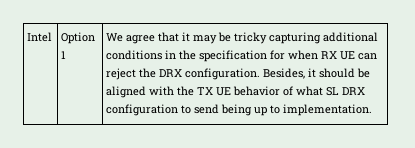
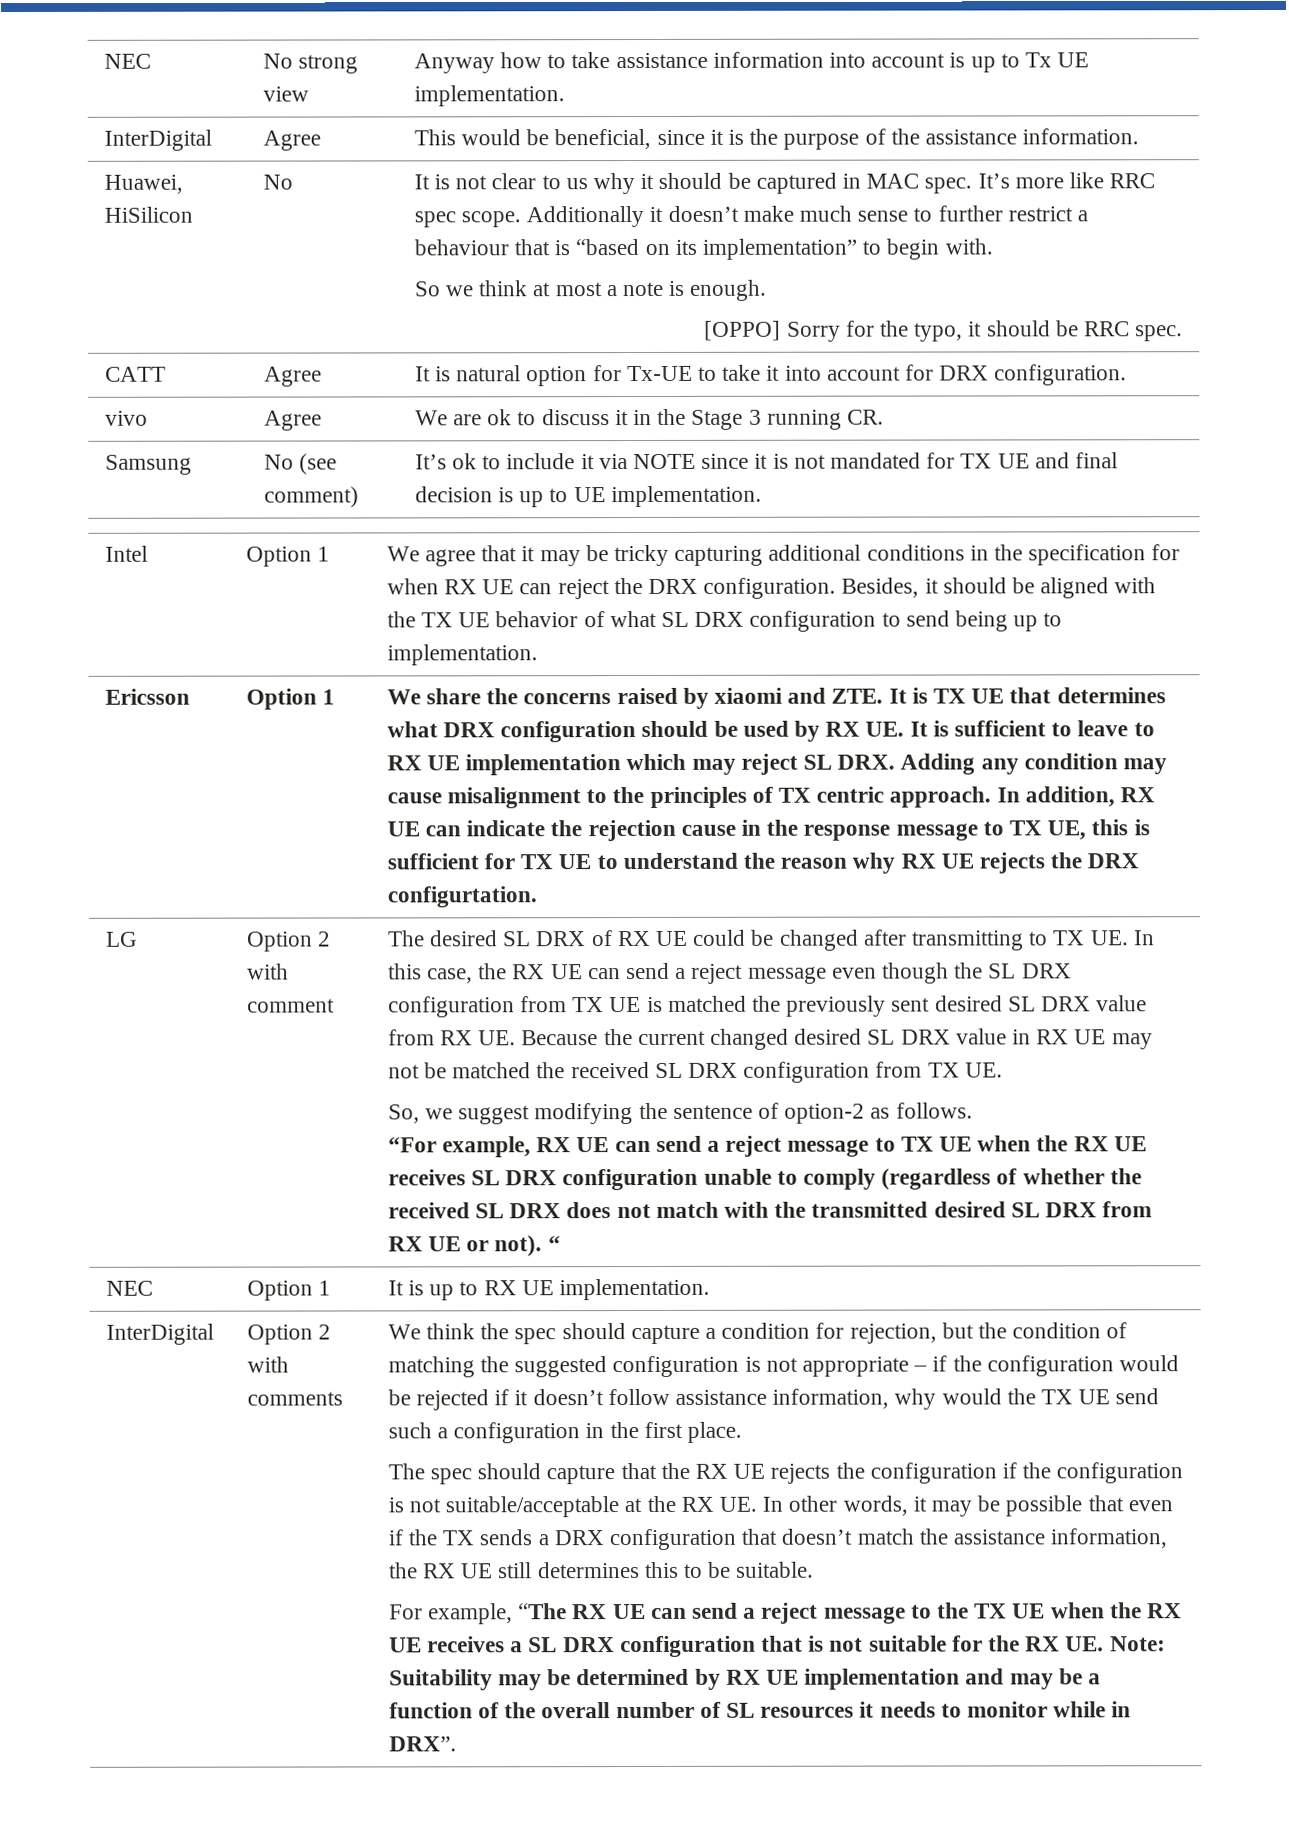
+ NEC | No strong view | Anyway how to take assistance information into account is up to Tx UE implementation.
+ InterDigital | Agree | This would be beneficial, since it is the purpose of the assistance information.
+ Huawei, HiSilicon | No | It is not clear to us why it should be captured in MAC spec. It’s more like RRC spec scope. Additionally it doesn’t make much sense to further restrict a behaviour that is “based on its implementation” to begin with.
+ So we think at most a note is enough.
+ [OPPO] Sorry for the typo, it should be RRC spec.
+ CATT | Agree | It is natural option for Tx-UE to take it into account for DRX configuration.
+ vivo | Agree | We are ok to discuss it in the Stage 3 running CR.
+ Samsung | No (see comment) | It’s ok to include it via NOTE since it is not mandated for TX UE and final decision is up to UE implementation.
+ Ericsson | Option 1 | We share the concerns raised by xiaomi and ZTE. It is TX UE that determines what DRX configuration should be used by RX UE. It is sufficient to leave to RX UE implementation which may reject SL DRX. Adding any condition may cause misalignment to the principles of TX centric approach. In addition, RX UE can indicate the rejection cause in the response message to TX UE, this is sufficient for TX UE to understand the reason why RX UE rejects the DRX configurtation.
+ LG | Option 2 with comment | The desired SL DRX of RX UE could be changed after transmitting to TX UE. In this case, the RX UE can send a reject message even though the SL DRX configuration from TX UE is matched the previously sent desired SL DRX value from RX UE. Because the current changed desired SL DRX value in RX UE may not be matched the received SL DRX configuration from TX UE.
+ So, we suggest modifying the sentence of option-2 as follows.
+ “For example, RX UE can send a reject message to TX UE when the RX UE receives SL DRX configuration unable to comply (regardless of whether the received SL DRX does not match with the transmitted desired SL DRX from RX UE or not). “
+ NEC | Option 1 | It is up to RX UE implementation.
+ InterDigital | Option 2 with comments | We think the spec should capture a condition for rejection, but the condition of matching the suggested configuration is not appropriate – if the configuration would be rejected if it doesn’t follow assistance information, why would the TX UE send such a configuration in the first place.
+ The spec should capture that the RX UE rejects the configuration if the configuration is not suitable/acceptable at the RX UE. In other words, it may be possible that even if the TX sends a DRX configuration that doesn’t match the assistance information, the RX UE still determines this to be suitable.
+ For example, “The RX UE can send a reject message to the TX UE when the RX UE receives a SL DRX configuration that is not suitable for the RX UE. Note: Suitability may be determined by RX UE implementation and may be a function of the overall number of SL resources it needs to monitor while in DRX”.

